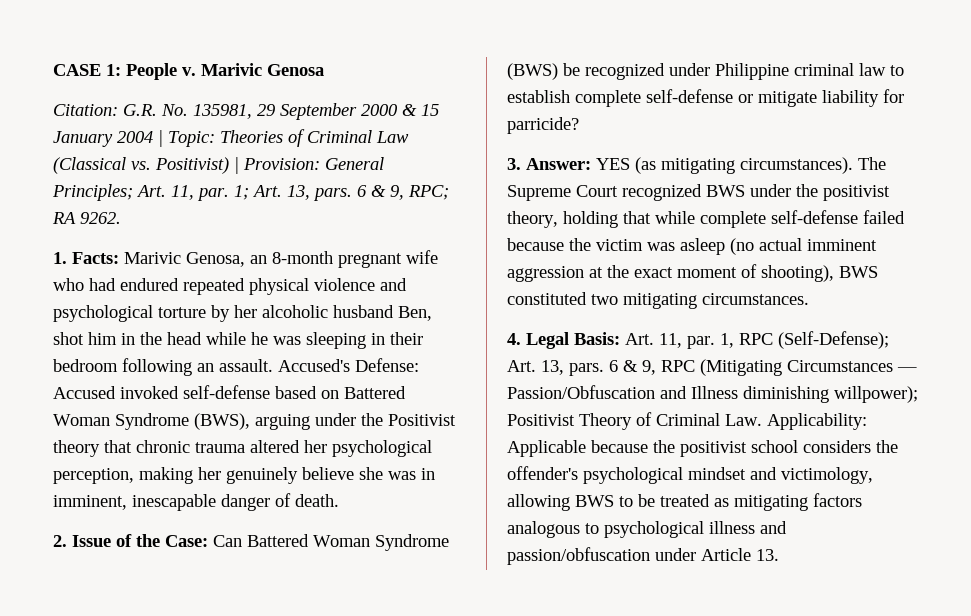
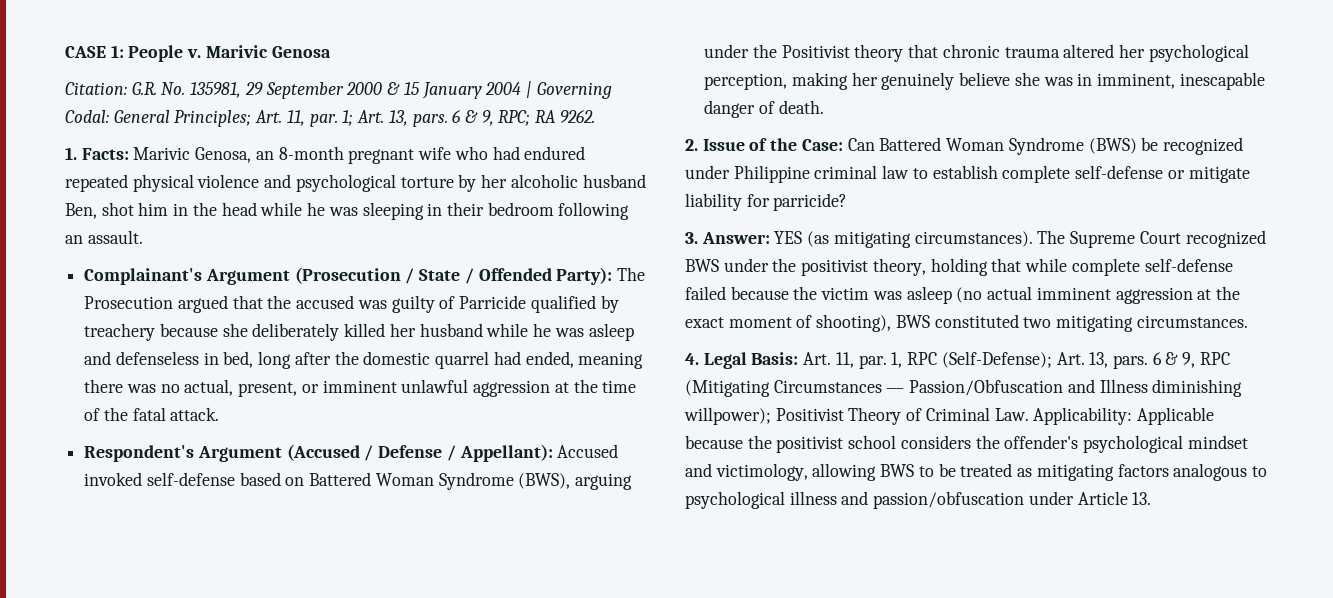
- Citation: G.R. No. 135981, 29 September 2000 & 15 January 2004 | Topic: Theories of Criminal Law (Classical vs. Positivist) | Provision: General Principles; Art. 11, par.
+ Citation: G.R. No. 135981, 29 September 2000 & 15 January 2004 | Governing Codal: General Principles; Art. 11, par.
- Marivic Genosa, an 8-month pregnant wife who had endured repeated physical violence and psychological torture by her alcoholic husband Ben, shot him in the head while he was sleeping in their bedroom following an assault. Accused's Defense:
+ Marivic Genosa, an 8-month pregnant wife who had endured repeated physical violence and psychological torture by her alcoholic husband Ben, shot him in the head while he was sleeping in their bedroom following an assault.
+ Complainant's Argument (Prosecution / State / Offended Party): The Prosecution argued that the accused was guilty of Parricide qualified by treachery because she deliberately killed her husband while he was asleep and defenseless in bed, long after the domestic quarrel had ended, meaning there was no actual, present, or imminent unlawful aggression at the time of the fatal attack.
+ Respondent's Argument (Accused / Defense / Appellant):

